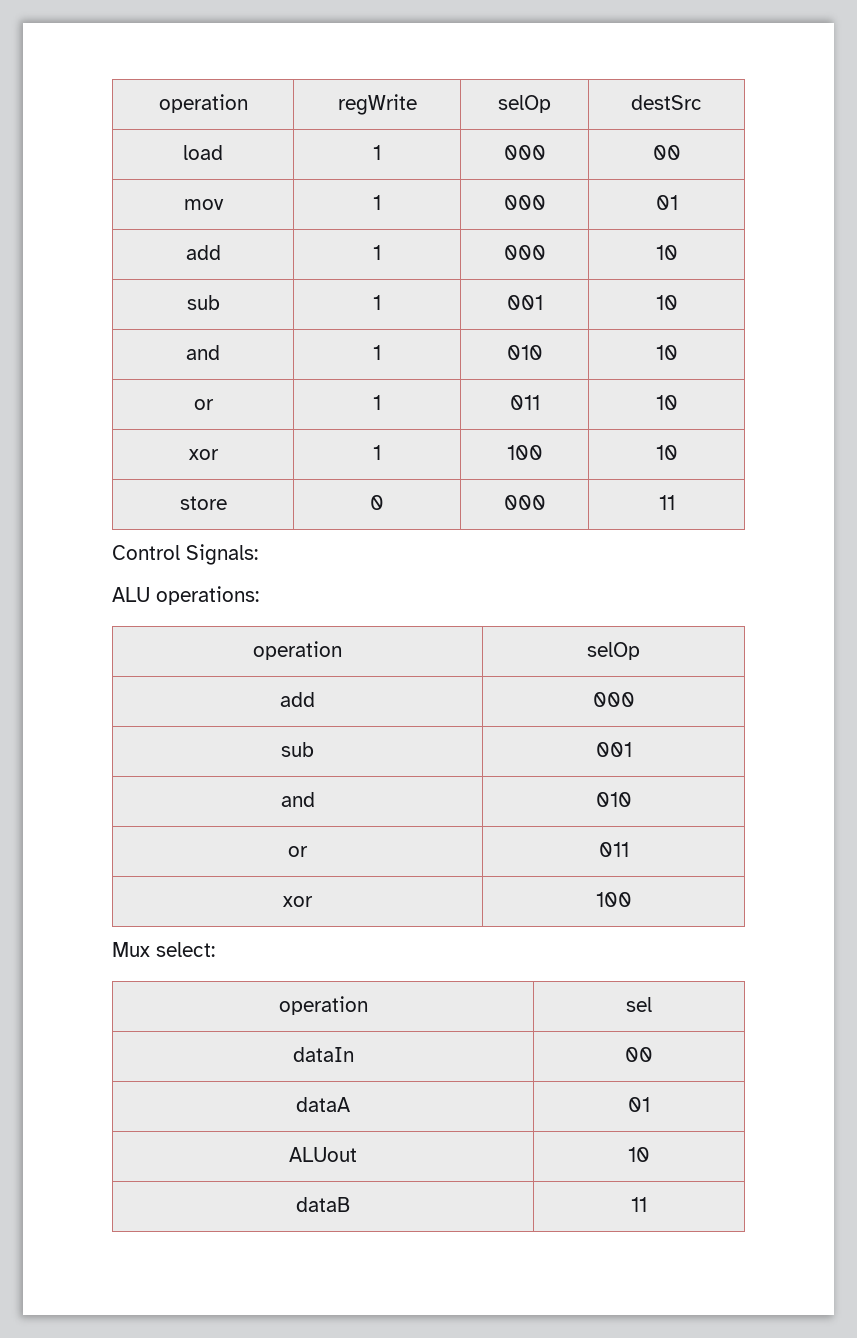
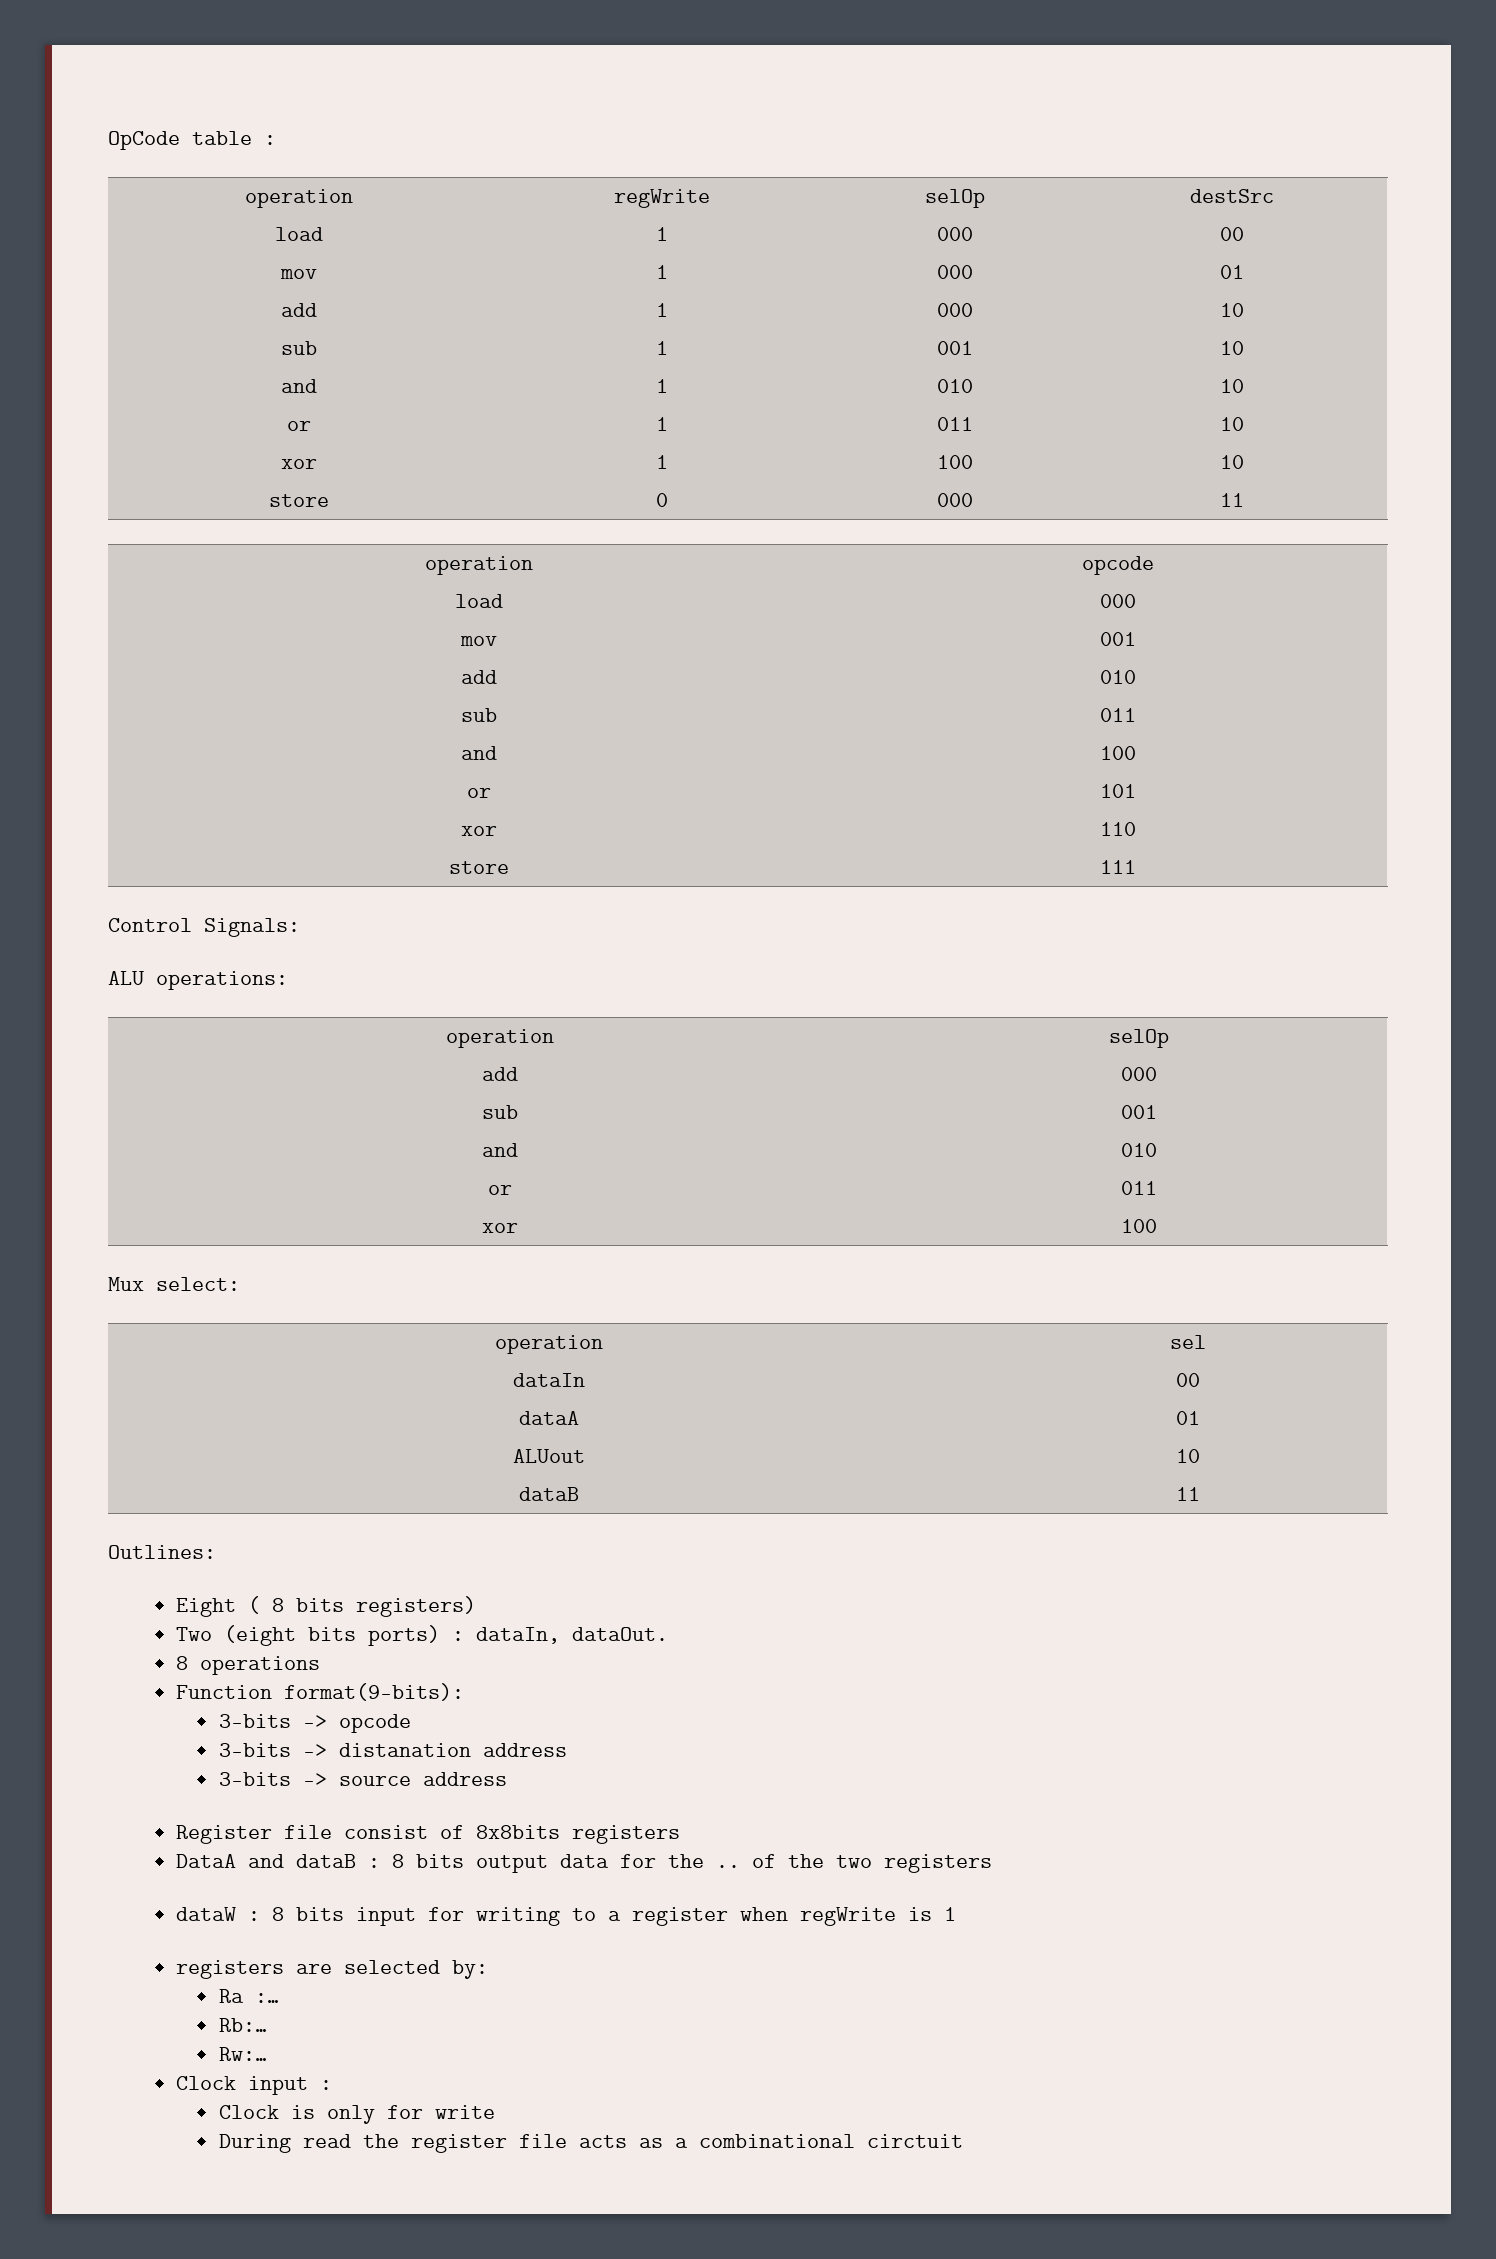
+ OpCode table :
+ operation | opcode
+ load | 000
+ mov | 001
+ add | 010
+ sub | 011
+ and | 100
+ or | 101
+ xor | 110
+ store | 111
+ Outlines:
+ Eight ( 8 bits registers)
+ Two (eight bits ports) : dataIn, dataOut.
+ 8 operations
+ Function format(9-bits):
+ 3-bits -> opcode
+ 3-bits -> distanation address
+ 3-bits -> source address
+ Register file consist of 8x8bits registers
+ DataA and dataB : 8 bits output data for the .. of the two registers
+ dataW : 8 bits input for writing to a register when regWrite is 1
+ registers are selected by:
+ Ra :…
+ Rb:…
+ Rw:…
+ Clock input :
+ Clock is only for write
+ During read the register file acts as a combinational circtuit

